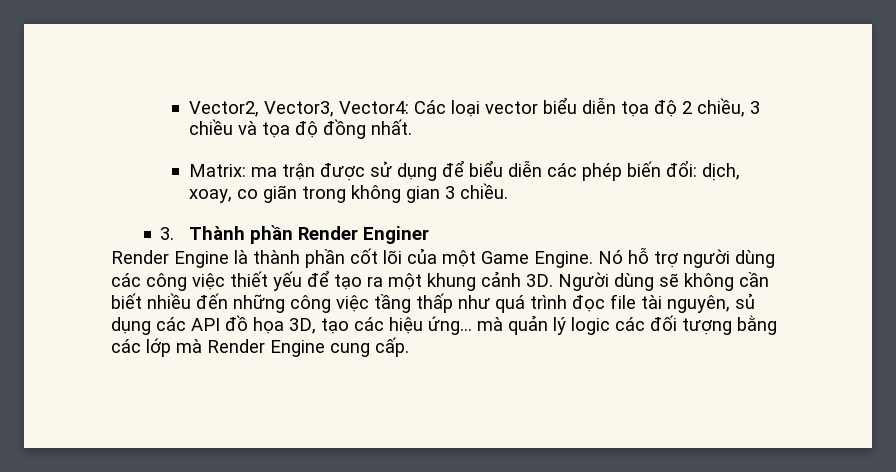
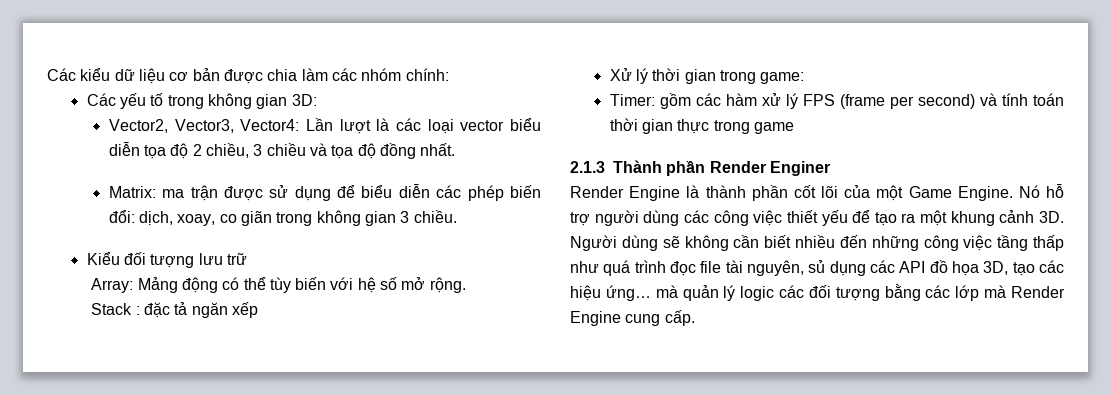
- Vector2, Vector3, Vector4: Các loại vector biểu diễn tọa độ 2 chiều, 3 chiều và tọa độ đồng nhất.
+ Các kiểu dữ liệu cơ bản được chia làm các nhóm chính:
+ Các yếu tố trong không gian 3D:
+ Vector2, Vector3, Vector4: Lần lượt là các loại vector biểu diễn tọa độ 2 chiều, 3 chiều và tọa độ đồng nhất.
- 3. Thành phần Render Enginer
+ Kiểu đối tượng lưu trữ
+ Array: Mảng động có thể tùy biến với hệ số mở rộng.
+ Stack : đặc tả ngăn xếp
+ Xử lý thời gian trong game:
+ Timer: gồm các hàm xử lý FPS (frame per second) và tính toán thời gian thực trong game
+ 2.1.3 Thành phần Render Enginer

